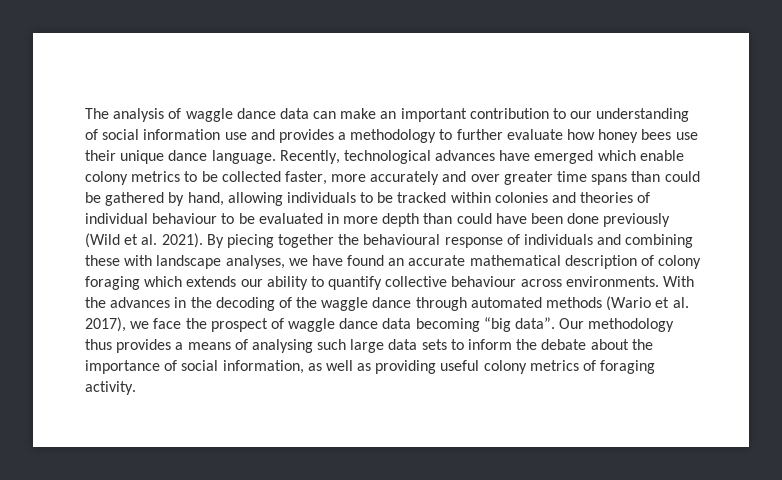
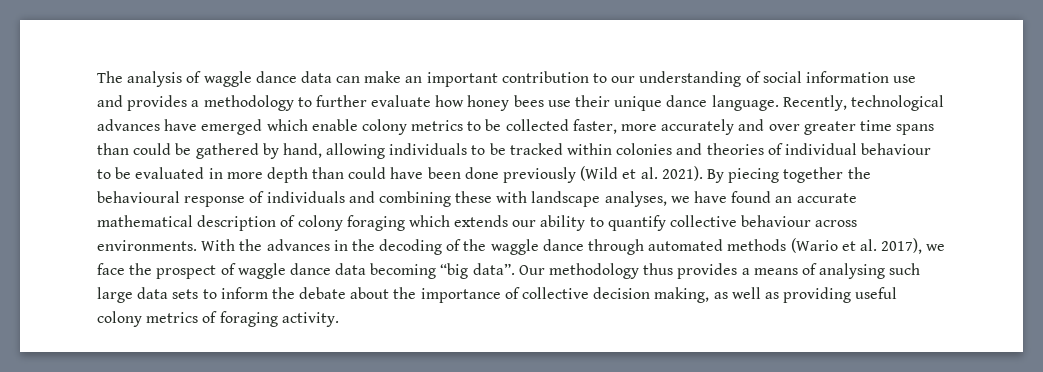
- Our methodology thus provides a means of analysing such large data sets to inform the debate about the importance of social information, as well as providing useful colony metrics of foraging activity.
+ Our methodology thus provides a means of analysing such large data sets to inform the debate about the importance of collective decision making, as well as providing useful colony metrics of foraging activity.

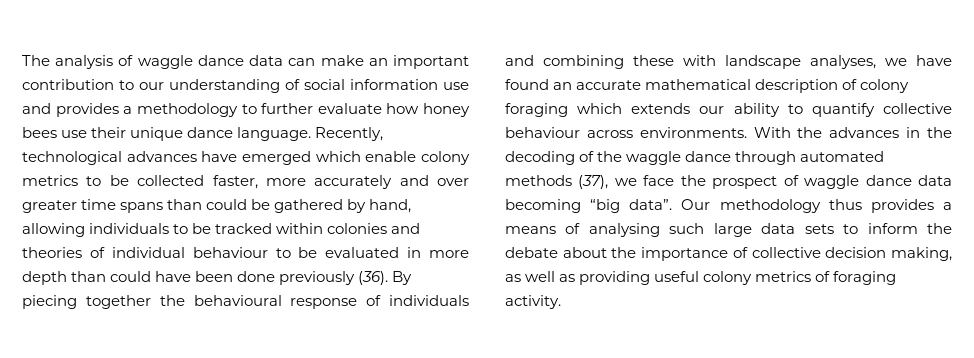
- Recently, technological advances have emerged which enable colony metrics to be collected faster, more accurately and over greater time spans than could be gathered by hand, allowing individuals to be tracked within colonies and theories of individual behaviour to be evaluated in more depth than could have been done previously (Wild et al. 2021).
+ Recently, technological advances have emerged which enable colony metrics to be collected faster, more accurately and over greater time spans than could be gathered by hand, allowing individuals to be tracked within colonies and theories of individual behaviour to be evaluated in more depth than could have been done previously (36).
- With the advances in the decoding of the waggle dance through automated methods (Wario et al. 2017), we face the prospect of waggle dance data becoming “big data”.
+ With the advances in the decoding of the waggle dance through automated methods (37), we face the prospect of waggle dance data becoming “big data”.

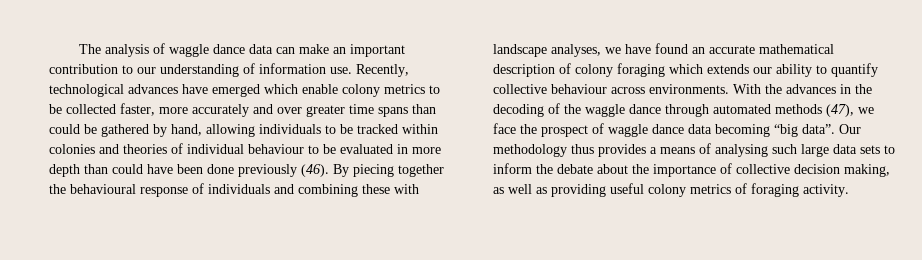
- The analysis of waggle dance data can make an important contribution to our understanding of social information use and provides a methodology to further evaluate how honey bees use their unique dance language.
+ The analysis of waggle dance data can make an important contribution to our understanding of information use.
- Recently, technological advances have emerged which enable colony metrics to be collected faster, more accurately and over greater time spans than could be gathered by hand, allowing individuals to be tracked within colonies and theories of individual behaviour to be evaluated in more depth than could have been done previously (36).
+ Recently, technological advances have emerged which enable colony metrics to be collected faster, more accurately and over greater time spans than could be gathered by hand, allowing individuals to be tracked within colonies and theories of individual behaviour to be evaluated in more depth than could have been done previously (46).
- With the advances in the decoding of the waggle dance through automated methods (37), we face the prospect of waggle dance data becoming “big data”.
+ With the advances in the decoding of the waggle dance through automated methods (47), we face the prospect of waggle dance data becoming “big data”.

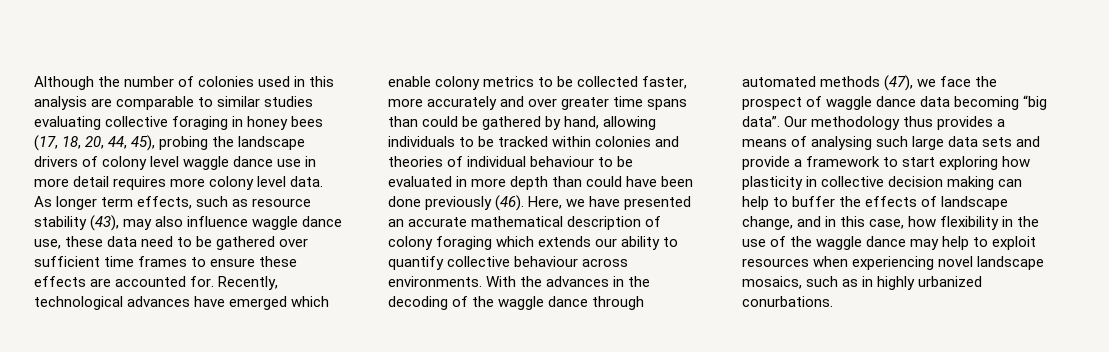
- The analysis of waggle dance data can make an important contribution to our understanding of information use.
+ Although the number of colonies used in this analysis are comparable to similar studies evaluating collective foraging in honey bees (17, 18, 20, 44, 45), probing the landscape drivers of colony level waggle dance use in more detail requires more colony level data. As longer term effects, such as resource stability (43), may also influence waggle dance use, these data need to be gathered over sufficient time frames to ensure these effects are accounted for.
- By piecing together the behavioural response of individuals and combining these with landscape analyses, we have found an accurate mathematical description of colony foraging which extends our ability to quantify collective behaviour across environments.
+ Here, we have presented an accurate mathematical description of colony foraging which extends our ability to quantify collective behaviour across environments.
- Our methodology thus provides a means of analysing such large data sets to inform the debate about the importance of collective decision making, as well as providing useful colony metrics of foraging activity.
+ Our methodology thus provides a means of analysing such large data sets and provide a framework to start exploring how plasticity in collective decision making can help to buffer the effects of landscape change, and in this case, how flexibility in the use of the waggle dance may help to exploit resources when experiencing novel landscape mosaics, such as in highly urbanized conurbations.

